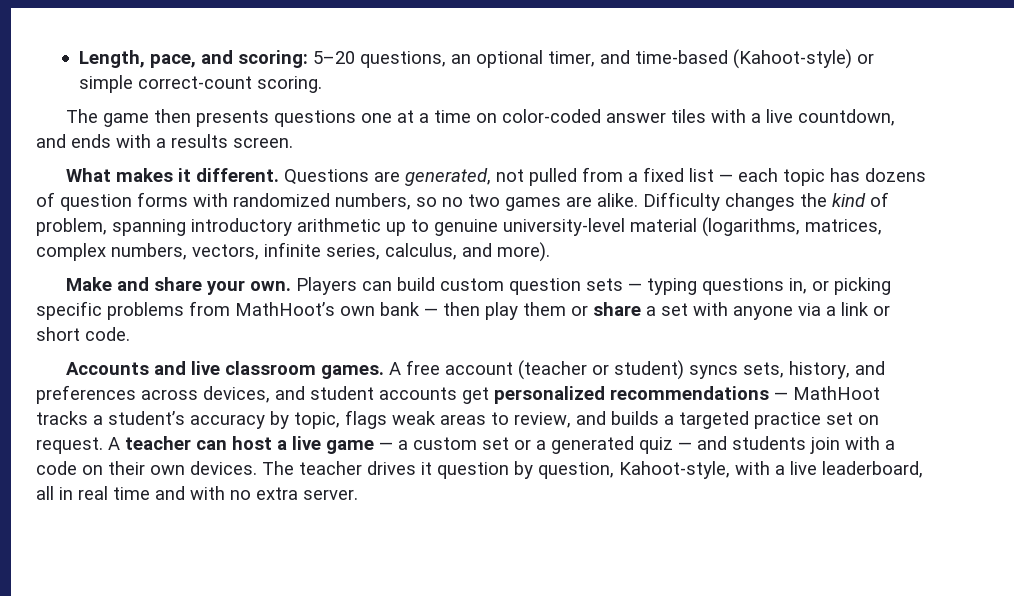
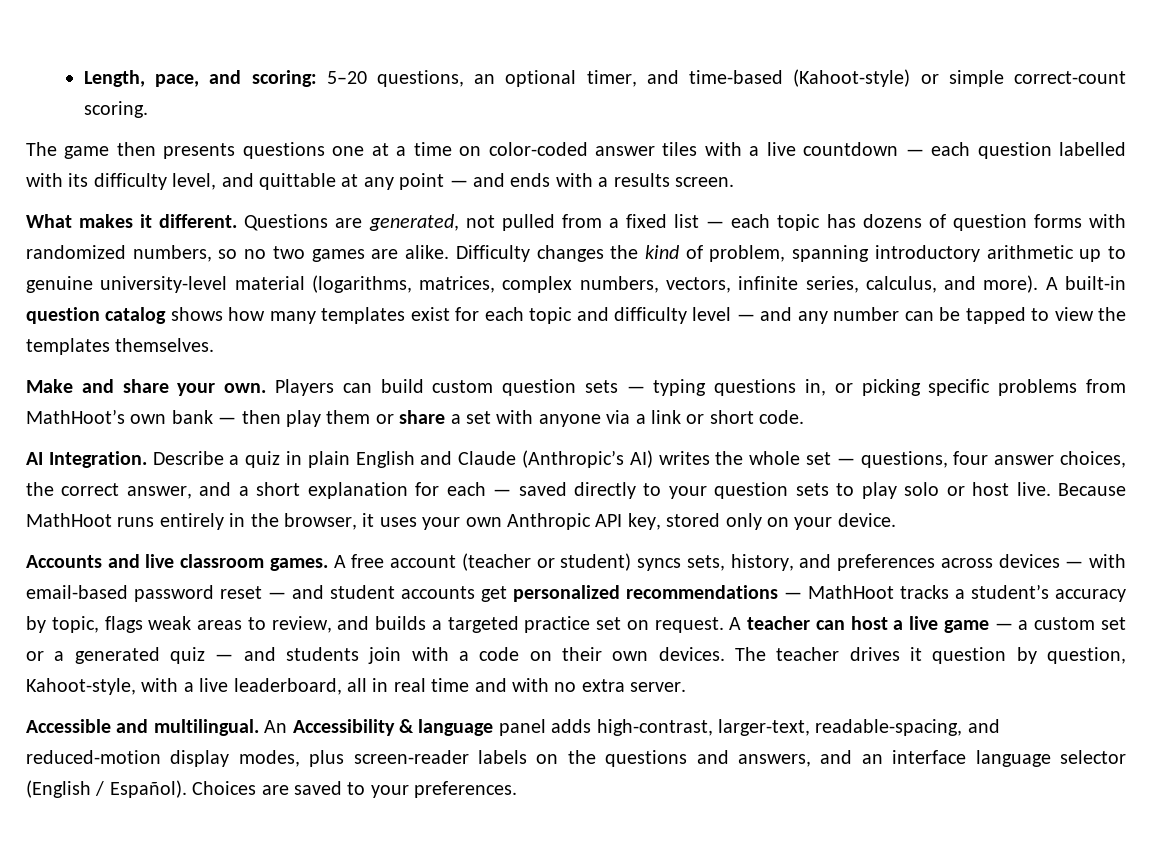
- The game then presents questions one at a time on color-coded answer tiles with a live countdown, and ends with a results screen.
+ The game then presents questions one at a time on color-coded answer tiles with a live countdown — each question labelled with its difficulty level, and quittable at any point — and ends with a results screen.
+ A built-in question catalog shows how many templates exist for each topic and difficulty level — and any number can be tapped to view the templates themselves.
+ AI Integration. Describe a quiz in plain English and Claude (Anthropic’s AI) writes the whole set — questions, four answer choices, the correct answer, and a short explanation for each — saved directly to your question sets to play solo or host live. Because MathHoot runs entirely in the browser, it uses your own Anthropic API key, stored only on your device.
- A free account (teacher or student) syncs sets, history, and preferences across devices, and student accounts get personalized recommendations — MathHoot tracks a student’s accuracy by topic, flags weak areas to review, and builds a targeted practice set on request.
+ A free account (teacher or student) syncs sets, history, and preferences across devices — with email-based password reset — and student accounts get personalized recommendations — MathHoot tracks a student’s accuracy by topic, flags weak areas to review, and builds a targeted practice set on request.
+ Accessible and multilingual. An Accessibility & language panel adds high-contrast, larger-text, readable-spacing, and reduced-motion display modes, plus screen-reader labels on the questions and answers, and an interface language selector (English / Español). Choices are saved to your preferences.

